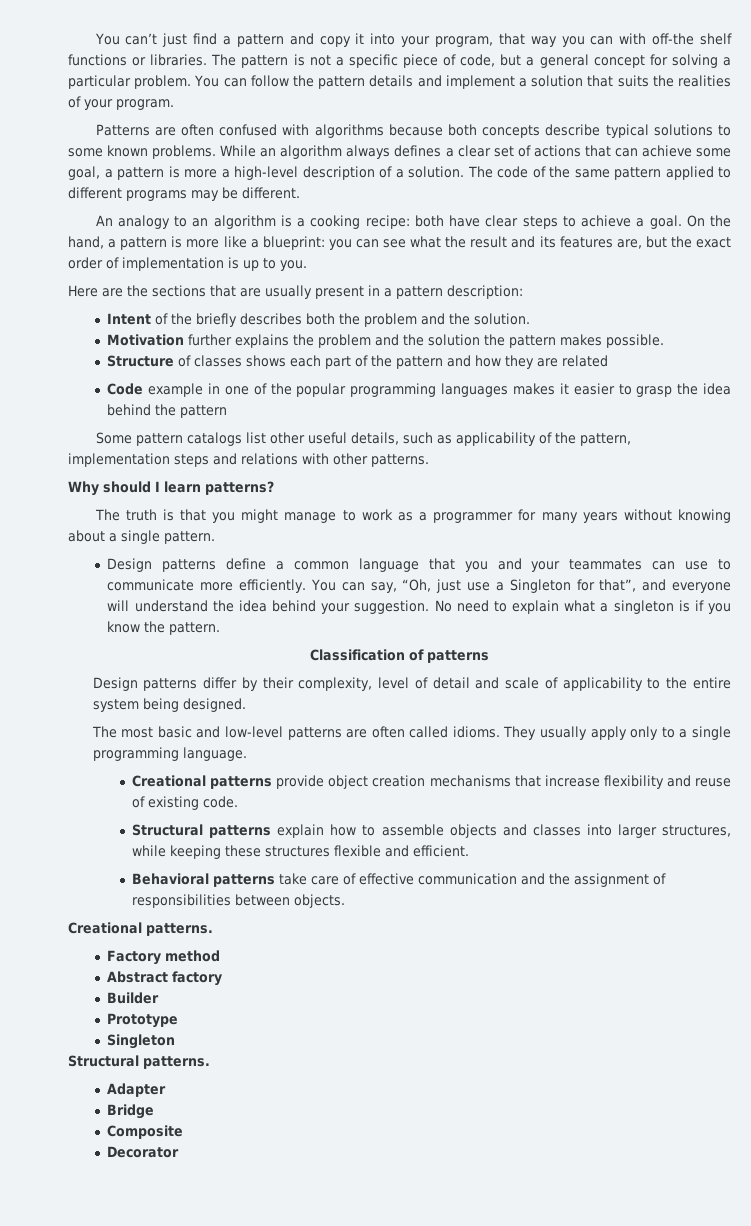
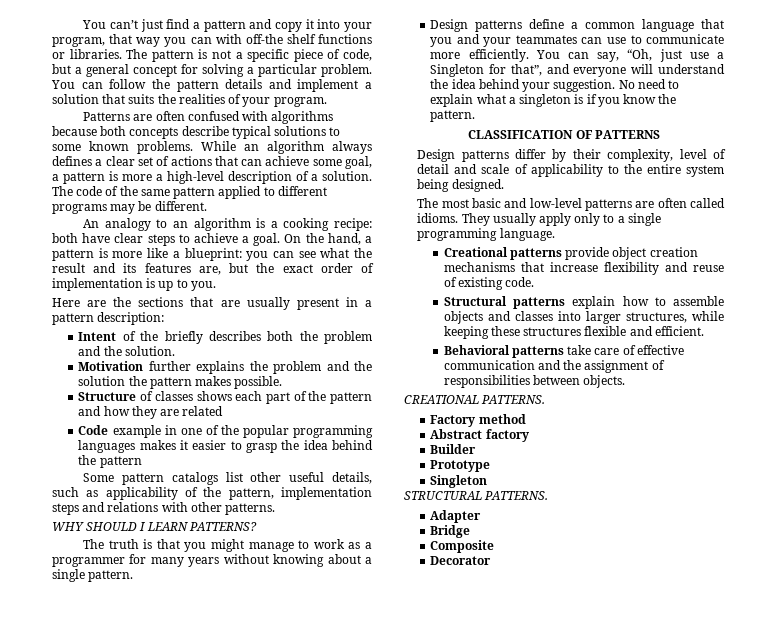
- Why should I learn patterns?
+ WHY SHOULD I LEARN PATTERNS?
- Classification of patterns
+ CLASSIFICATION OF PATTERNS
- Creational patterns.
+ CREATIONAL PATTERNS.
- Structural patterns.
+ STRUCTURAL PATTERNS.

